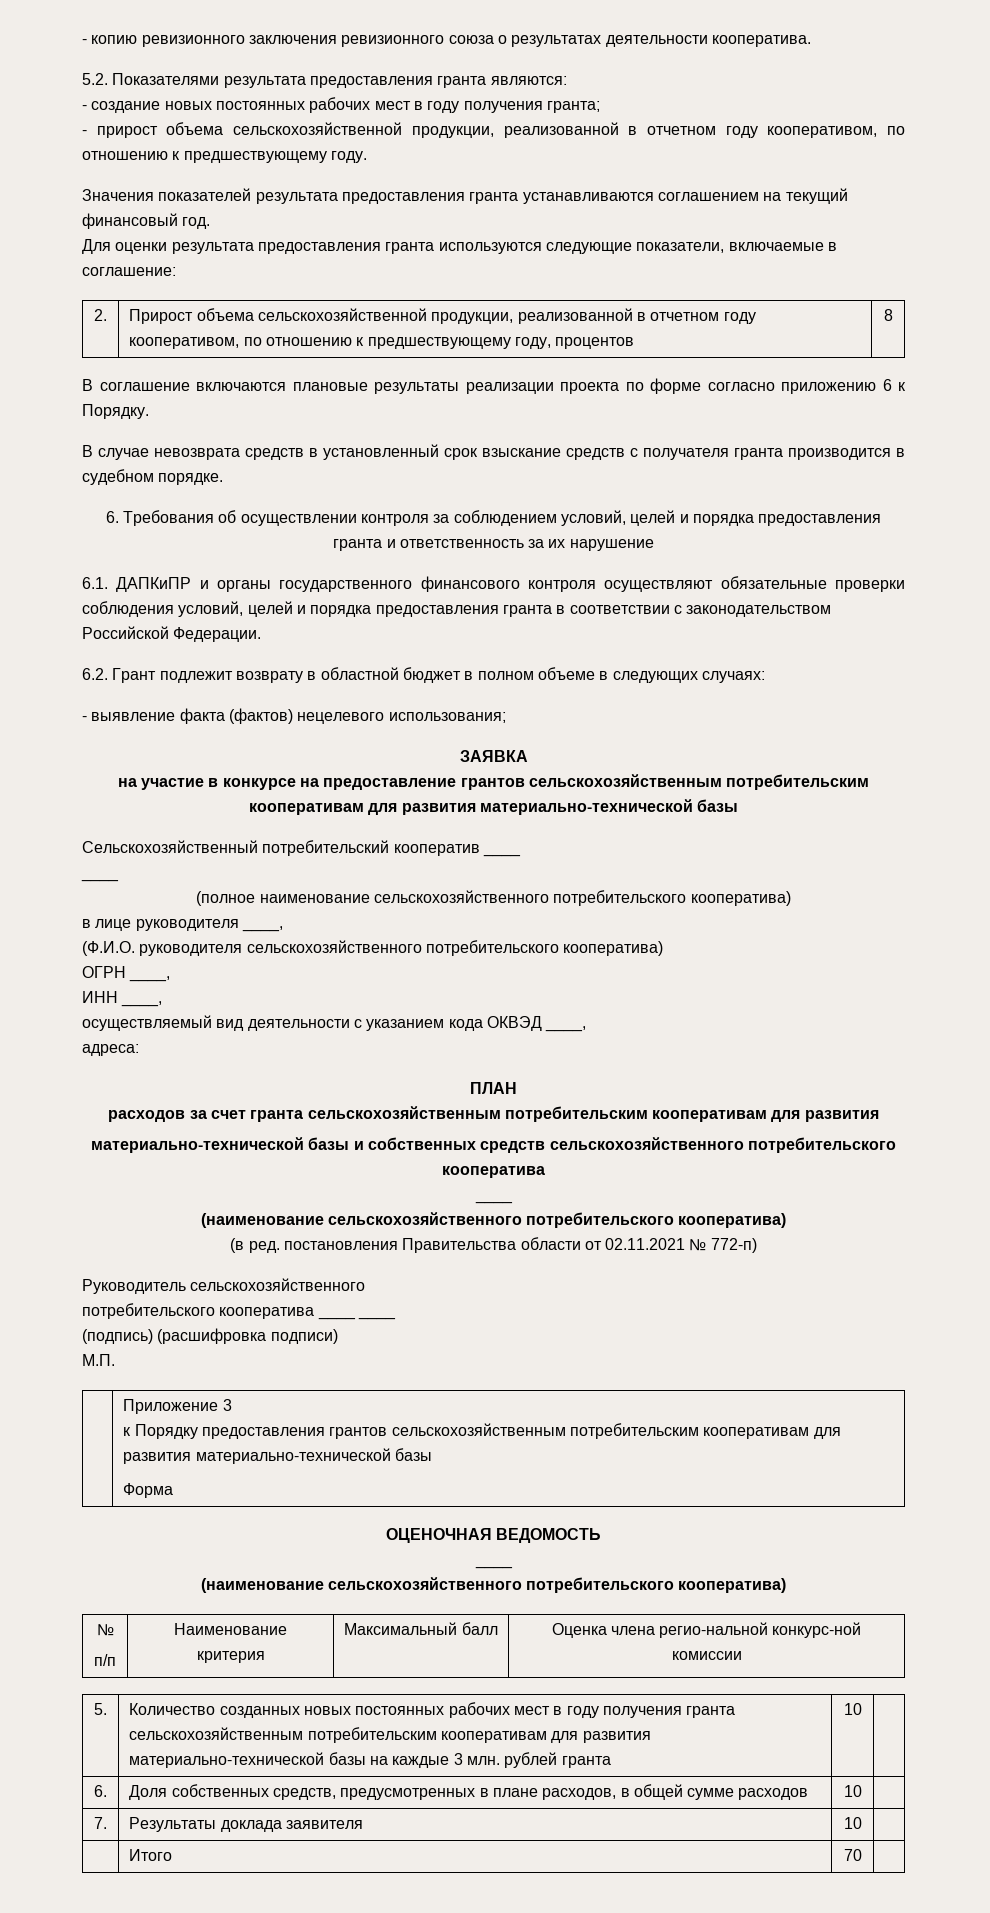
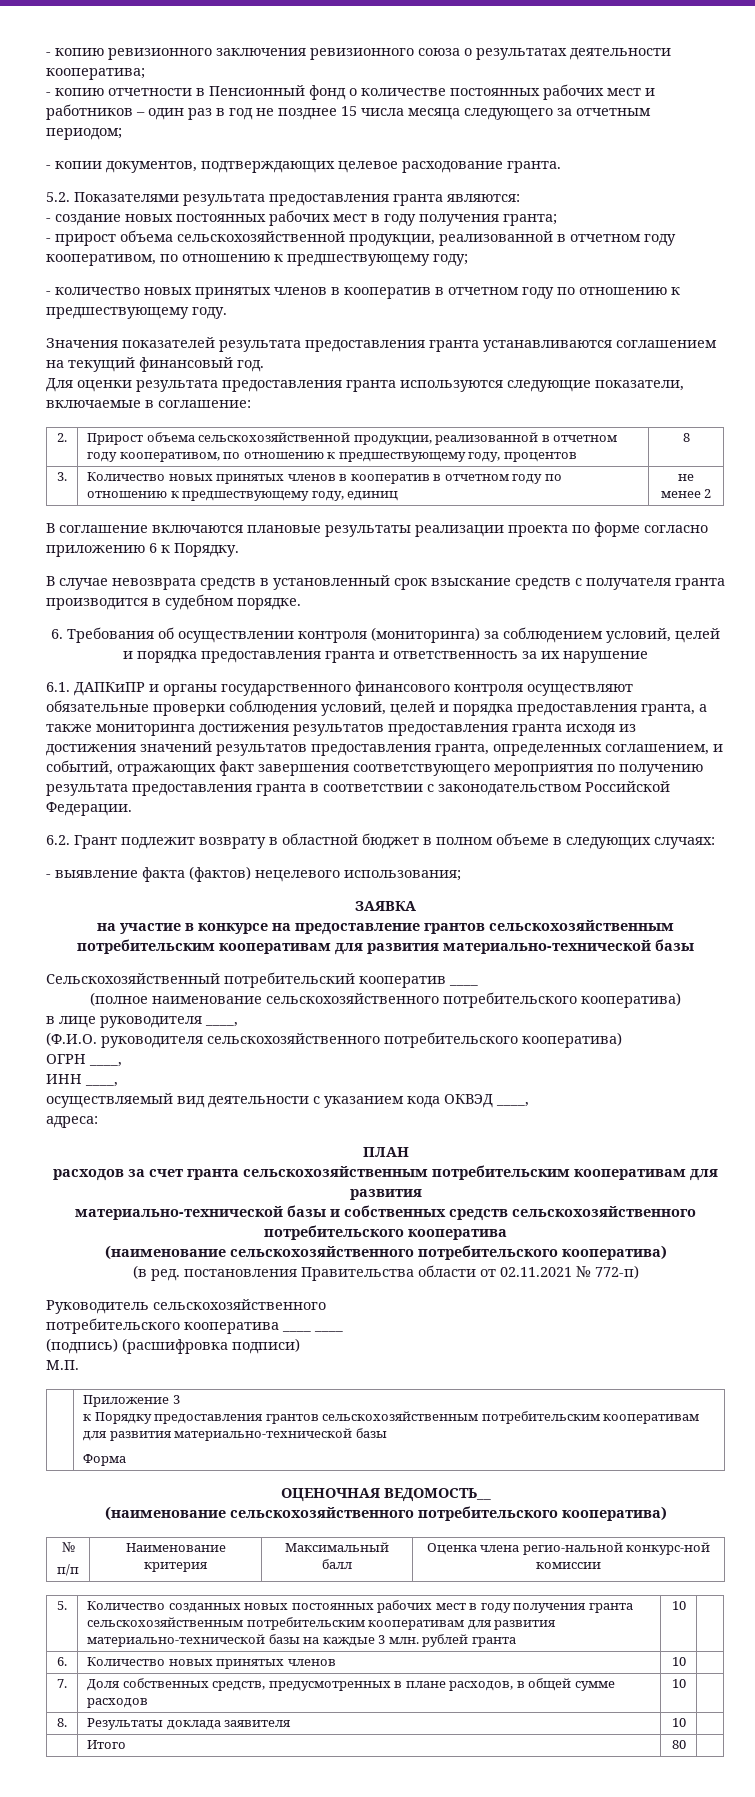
- - копию ревизионного заключения ревизионного союза о результатах деятельности кооператива.
+ - копию ревизионного заключения ревизионного союза о результатах деятельности кооператива;
+ - копию отчетности в Пенсионный фонд о количестве постоянных рабочих мест и работников – один раз в год не позднее 15 числа месяца следующего за отчетным периодом;
+ - копии документов, подтверждающих целевое расходование гранта.
- - прирост объема сельскохозяйственной продукции, реализованной в отчетном году кооперативом, по отношению к предшествующему году.
+ - прирост объема сельскохозяйственной продукции, реализованной в отчетном году кооперативом, по отношению к предшествующему году;
+ - количество новых принятых членов в кооператив в отчетном году по отношению к предшествующему году.
+ 3. | Количество новых принятых членов в кооператив в отчетном году по отношению к предшествующему году, единиц | не менее 2
- 6. Требования об осуществлении контроля за соблюдением условий, целей и порядка предоставления гранта и ответственность за их нарушение
+ 6. Требования об осуществлении контроля (мониторинга) за соблюдением условий, целей и порядка предоставления гранта и ответственность за их нарушение
- 6.1. ДАПКиПР и органы государственного финансового контроля осуществляют обязательные проверки соблюдения условий, целей и порядка предоставления гранта в соответствии с законодательством Российской Федерации.
+ 6.1. ДАПКиПР и органы государственного финансового контроля осуществляют обязательные проверки соблюдения условий, целей и порядка предоставления гранта, а также мониторинга достижения результатов предоставления гранта исходя из достижения значений результатов предоставления гранта, определенных соглашением, и событий, отражающих факт завершения соответствующего мероприятия по получению результата предоставления гранта в соответствии с законодательством Российской Федерации.
  Сельскохозяйственный потребительский кооператив ____
- ____
  материально-технической базы и собственных средств сельскохозяйственного потребительского кооператива
- ____
- ОЦЕНОЧНАЯ ВЕДОМОСТЬ
- ____
+ ОЦЕНОЧНАЯ ВЕДОМОСТЬ__
- 6. | Доля собственных средств, предусмотренных в плане расходов, в общей сумме расходов | 10 |
+ 6. | Количество новых принятых членов | 10 |
+ 7. | Доля собственных средств, предусмотренных в плане расходов, в общей сумме расходов | 10 |
- 7. | Результаты доклада заявителя | 10 |
+ 8. | Результаты доклада заявителя | 10 |
- | Итого | 70 |
+ | Итого | 80 |

